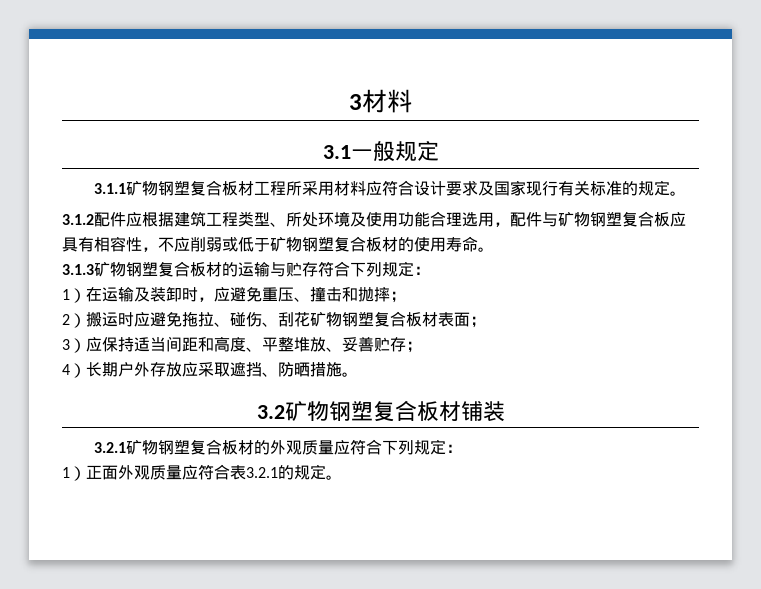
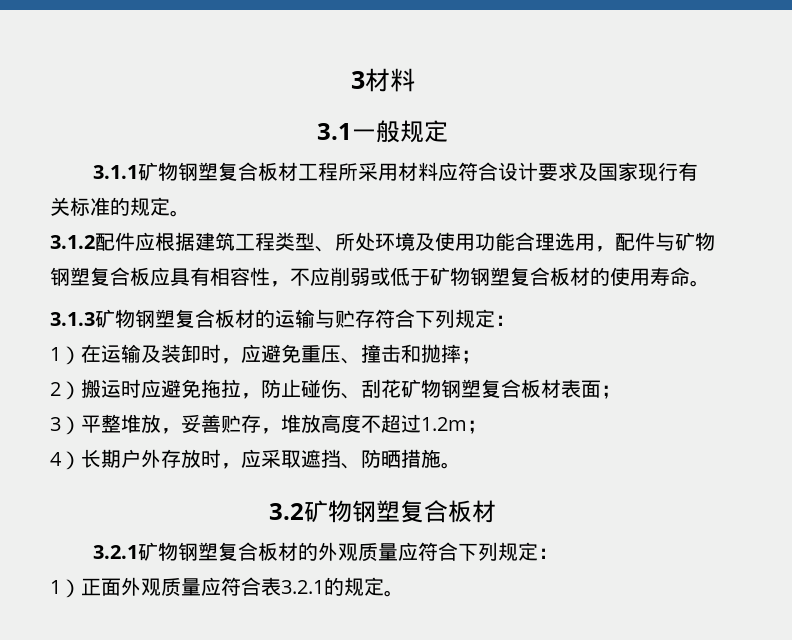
- 2）搬运时应避免拖拉、碰伤、刮花矿物钢塑复合板材表面；
+ 2）搬运时应避免拖拉，防止碰伤、刮花矿物钢塑复合板材表面；
- 3）应保持适当间距和高度、平整堆放、妥善贮存；
+ 3）平整堆放，妥善贮存，堆放高度不超过1.2m；
- 4）长期户外存放应采取遮挡、防晒措施。
+ 4）长期户外存放时，应采取遮挡、防晒措施。
- 3.2矿物钢塑复合板材铺装
+ 3.2矿物钢塑复合板材

